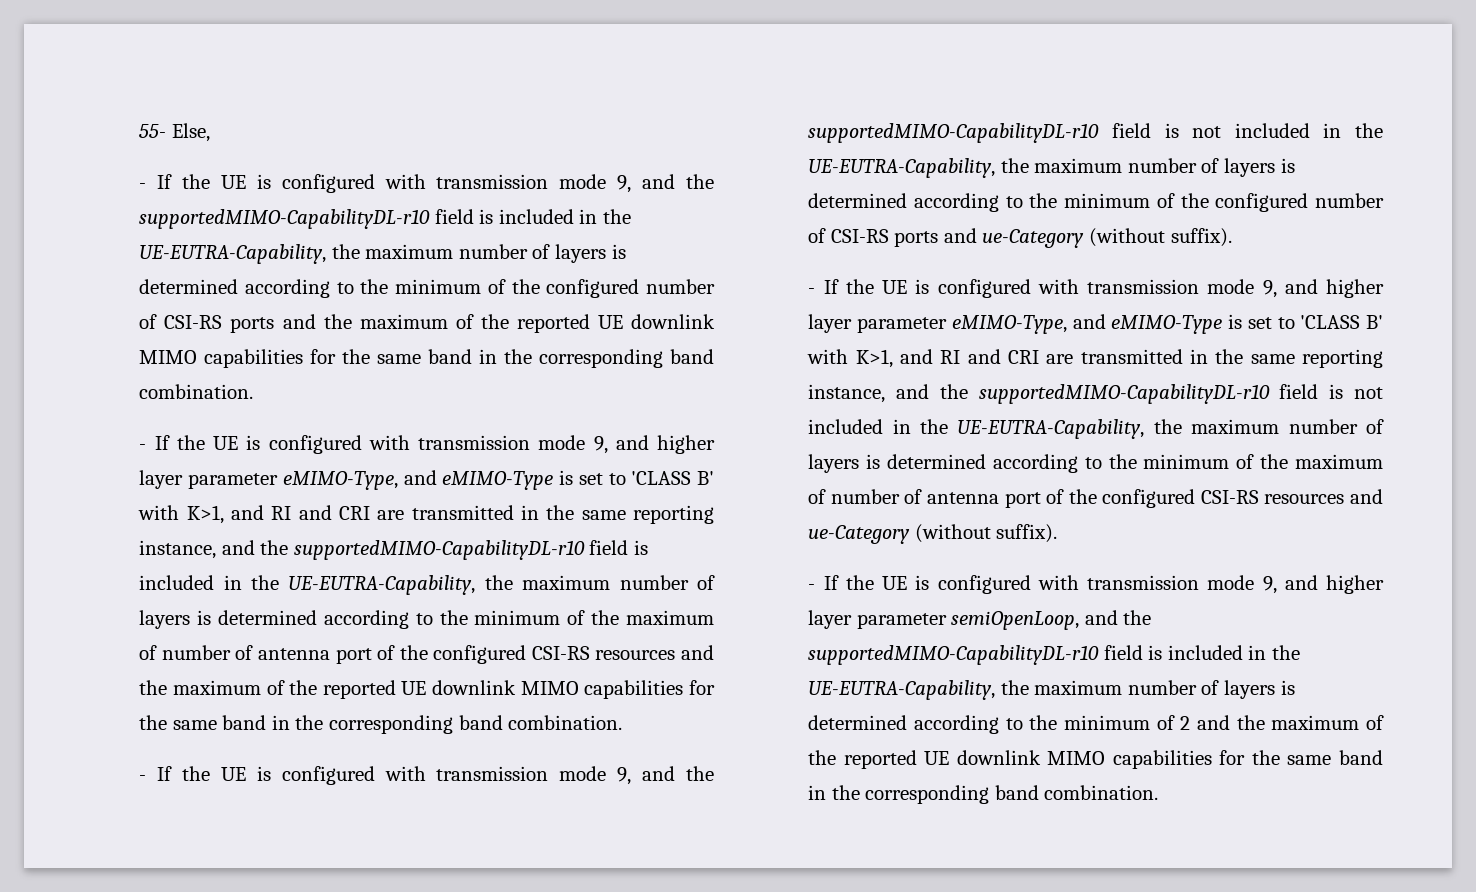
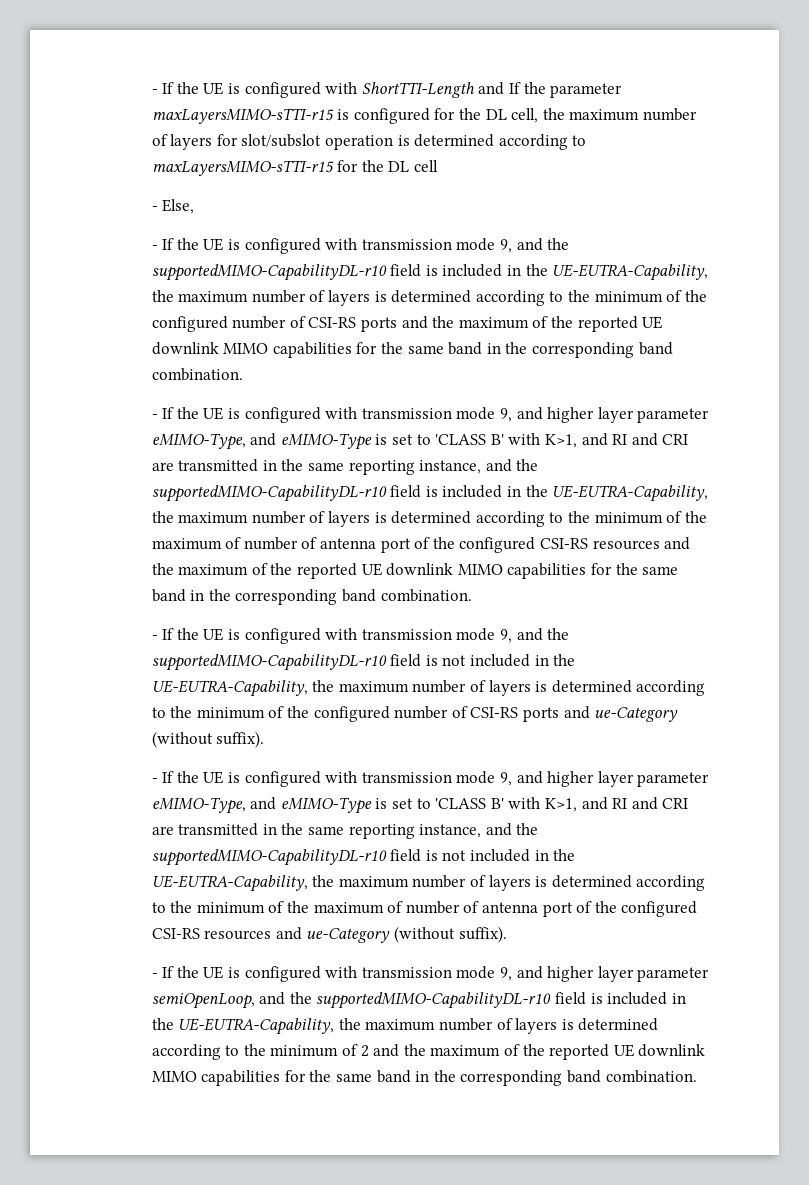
- 55- Else,
+ - If the UE is configured with ShortTTI-Length and If the parameter maxLayersMIMO-sTTI-r15 is configured for the DL cell, the maximum number of layers for slot/subslot operation is determined according to maxLayersMIMO-sTTI-r15 for the DL cell
+ - Else,

